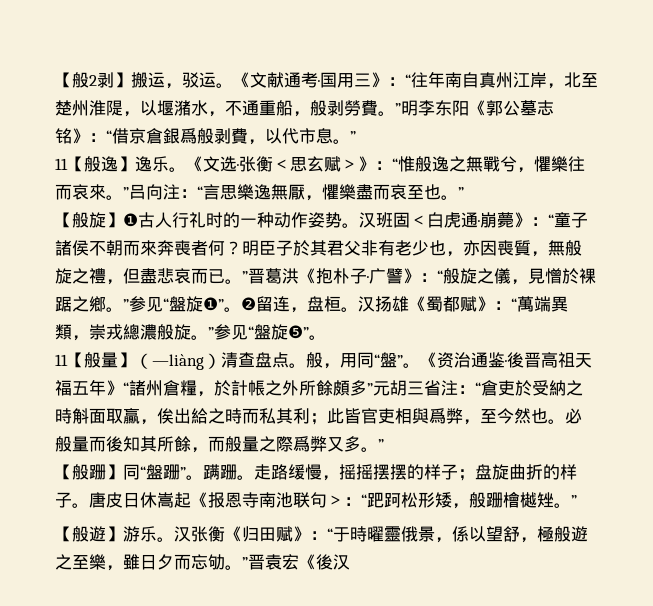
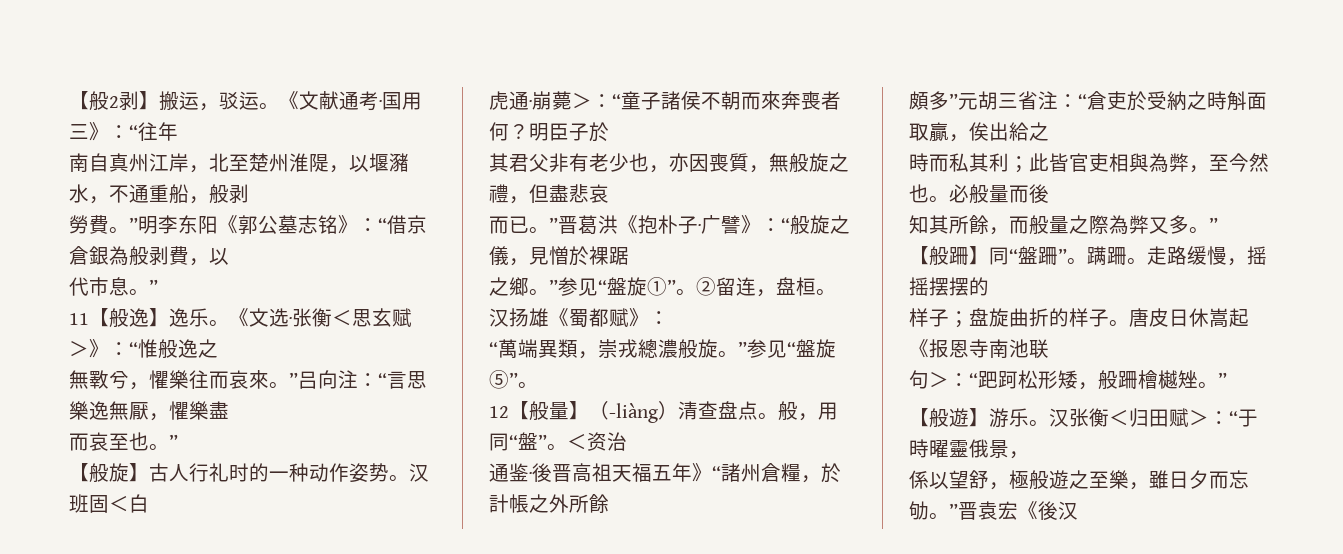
- 《文献通考·国用三》：“往年南自真州江岸，北至楚州淮隄，以堰潴水，不通重船，般剥勞費。”明李东阳《郭公墓志铭》：“借京倉銀爲般剥費，以代市息。”
+ 《文献通考·国用三》：“往年
+ 南自真州江岸，北至楚州淮隄，以堰瀦水，不通重船，般剥
+ 勞費。”明李东阳《郭公墓志铭》：“借京倉銀為般剥費，以
+ 代市息。”
- 《文选·张衡＜思玄赋＞》：“惟般逸之無戰兮，懼樂往而哀來。”吕向注：“言思樂逸無厭，懼樂盡而哀至也。”
+ 《文选·张衡＜思玄赋＞》：“惟般逸之
+ 無斁兮，懼樂往而哀來。”吕向注：“言思樂逸無厭，懼樂盡
+ 而哀至也。”
- 【般旋】❶古人行礼时的一种动作姿势。
+ 【般旋】古人行礼时的一种动作姿势。
- 汉班固＜白虎通·崩薨》：“童子諸侯不朝而來奔喪者何？
+ 汉班固＜白
+ 虎通·崩薨＞：“童子諸侯不朝而來奔喪者何？
- 明臣子於其君父非有老少也，亦因喪質，無般旋之禮，但盡悲哀而已。”晋葛洪《抱朴子·广譬》：“般旋之儀，見憎於裸踞之鄉。”参见“盤旋❶”。❷留连，盘桓。
+ 明臣子於
+ 其君父非有老少也，亦因喪質，無般旋之禮，但盡悲哀
+ 而已。”晋葛洪《抱朴子·广譬》：“般旋之儀，見憎於裸踞
+ 之鄉。”参见“盤旋①”。②留连，盘桓。
- 汉扬雄《蜀都赋》：“萬端異類，崇戎總濃般旋。”参见“盤旋❺”。
+ 汉扬雄《蜀都赋》：
+ “萬端異類，崇戎總濃般旋。”参见“盤旋⑤”。
- 11【般量】（—liàng）清查盘点。
+ 12【般量】（-liàng）清查盘点。
- 《资治通鉴·後晋高祖天福五年》“諸州倉糧，於計帳之外所餘頗多”元胡三省注：“倉吏於受納之時斛面取贏，俟出給之時而私其利；此皆官吏相與爲弊，至今然也。
+ ＜资治
+ 通鉴·後晋高祖天福五年》“諸州倉糧，於計帳之外所餘
+ 頗多”元胡三省注：“倉吏於受納之時斛面取贏，俟出給之
+ 時而私其利；此皆官吏相與為弊，至今然也。
- 必般量而後知其所餘，而般量之際爲弊又多。”
+ 必般量而後
+ 知其所餘，而般量之際為弊又多。”
- 走路缓慢，摇摇摆摆的样子；盘旋曲折的样子。
+ 走路缓慢，摇摇摆摆的
+ 样子；盘旋曲折的样子。
- 唐皮日休嵩起《报恩寺南池联句＞：“跁跒松形矮，般跚檜樾矬。”
+ 唐皮日休嵩起《报恩寺南池联
+ 句＞：“跁跒松形矮，般跚檜樾矬。”
- 汉张衡《归田赋》：“于時曜靈俄景，係以望舒，極般遊之至樂，雖日夕而忘劬。”晋袁宏《後汉
+ 汉张衡＜归田赋＞：“于時曜靈俄景，
+ 係以望舒，極般遊之至樂，雖日夕而忘劬。”晋袁宏《後汉

